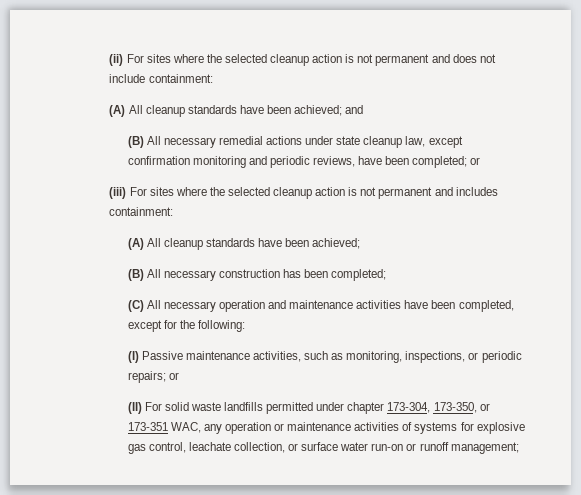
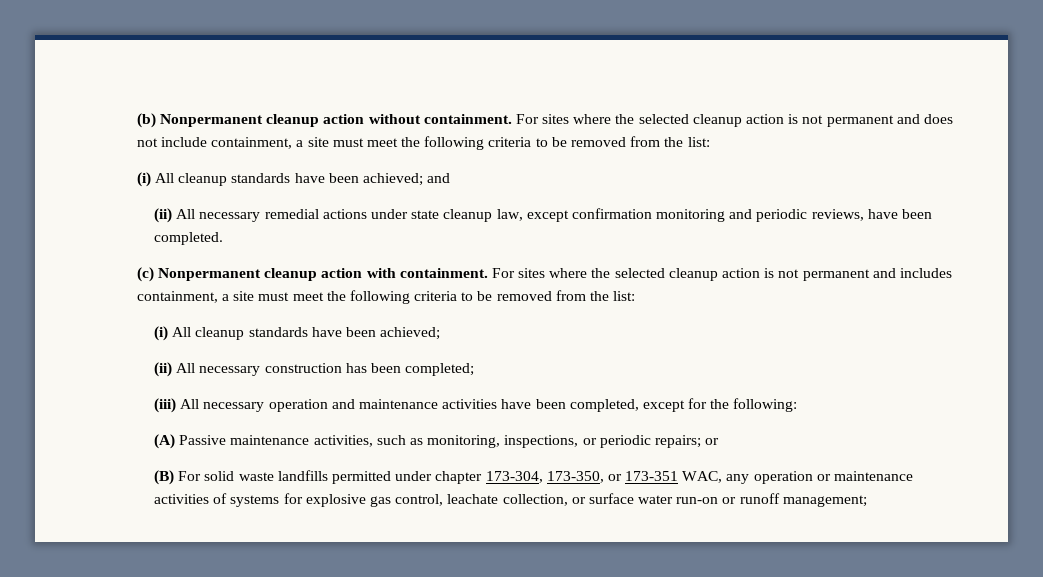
- (ii) For sites where the selected cleanup action is not permanent and does not include containment:
- (A) All cleanup standards have been achieved; and
+ (b) Nonpermanent cleanup action without containment. For sites where the selected cleanup action is not permanent and does not include containment, a site must meet the following criteria to be removed from the list:
+ (i) All cleanup standards have been achieved; and
- (B) All necessary remedial actions under state cleanup law, except confirmation monitoring and periodic reviews, have been completed; or
- (iii) For sites where the selected cleanup action is not permanent and includes containment:
- (A) All cleanup standards have been achieved;
+ (ii) All necessary remedial actions under state cleanup law, except confirmation monitoring and periodic reviews, have been completed.
+ (c) Nonpermanent cleanup action with containment. For sites where the selected cleanup action is not permanent and includes containment, a site must meet the following criteria to be removed from the list:
+ (i) All cleanup standards have been achieved;
- (B) All necessary construction has been completed;
+ (ii) All necessary construction has been completed;
- (C) All necessary operation and maintenance activities have been completed, except for the following:
+ (iii) All necessary operation and maintenance activities have been completed, except for the following:
- (I) Passive maintenance activities, such as monitoring, inspections, or periodic repairs; or
+ (A) Passive maintenance activities, such as monitoring, inspections, or periodic repairs; or
- (II) For solid waste landfills permitted under chapter 173-304, 173-350, or 173-351 WAC, any operation or maintenance activities of systems for explosive gas control, leachate collection, or surface water run-on or runoff management;
+ (B) For solid waste landfills permitted under chapter 173-304, 173-350, or 173-351 WAC, any operation or maintenance activities of systems for explosive gas control, leachate collection, or surface water run-on or runoff management;

